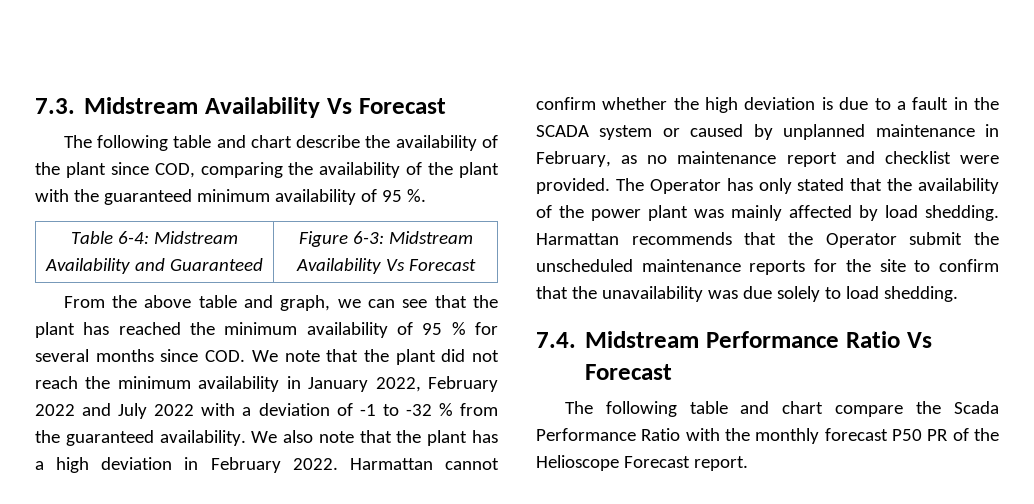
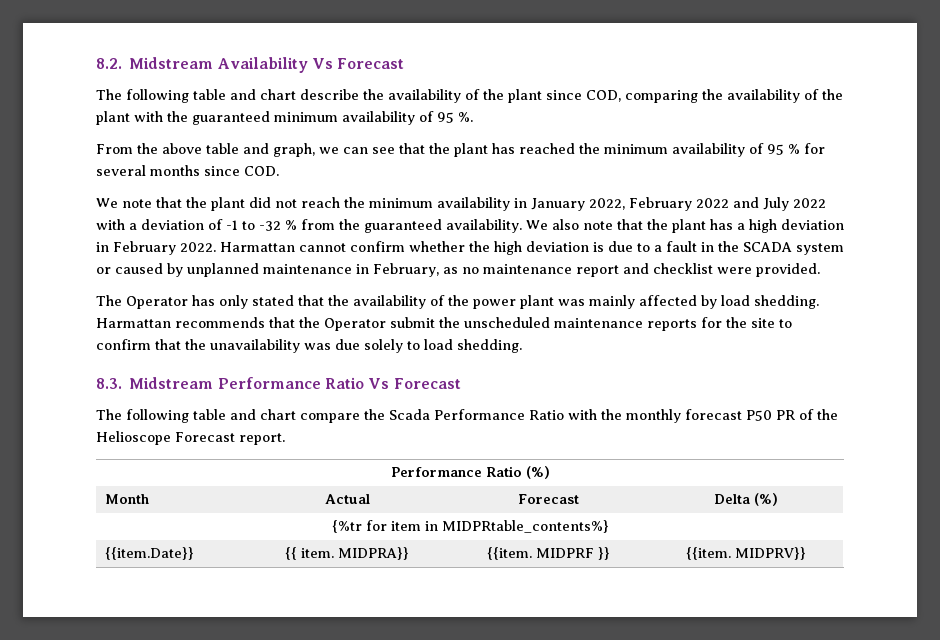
- 7.3. Midstream Availability Vs Forecast
+ 8.2. Midstream Availability Vs Forecast
- Table 6-4: Midstream Availability and Guaranteed | Figure 6-3: Midstream Availability Vs Forecast
- From the above table and graph, we can see that the plant has reached the minimum availability of 95 % for several months since COD. We note that the plant did not reach the minimum availability in January 2022, February 2022 and July 2022 with a deviation of -1 to -32 % from the guaranteed availability.
+ From the above table and graph, we can see that the plant has reached the minimum availability of 95 % for several months since COD.
+ We note that the plant did not reach the minimum availability in January 2022, February 2022 and July 2022 with a deviation of -1 to -32 % from the guaranteed availability.
- Harmattan cannot confirm whether the high deviation is due to a fault in the SCADA system or caused by unplanned maintenance in February, as no maintenance report and checklist were provided. The Operator has only stated that the availability of the power plant was mainly affected by load shedding.
+ Harmattan cannot confirm whether the high deviation is due to a fault in the SCADA system or caused by unplanned maintenance in February, as no maintenance report and checklist were provided.
+ The Operator has only stated that the availability of the power plant was mainly affected by load shedding.
- 7.4. Midstream Performance Ratio Vs Forecast
+ 8.3. Midstream Performance Ratio Vs Forecast
+ Performance Ratio (%)
+ Month | Actual | Forecast | Delta (%)
+ {%tr for item in MIDPRtable_contents%}
+ {{item.Date}} | {{ item. MIDPRA}} | {{item. MIDPRF }} | {{item. MIDPRV}}

